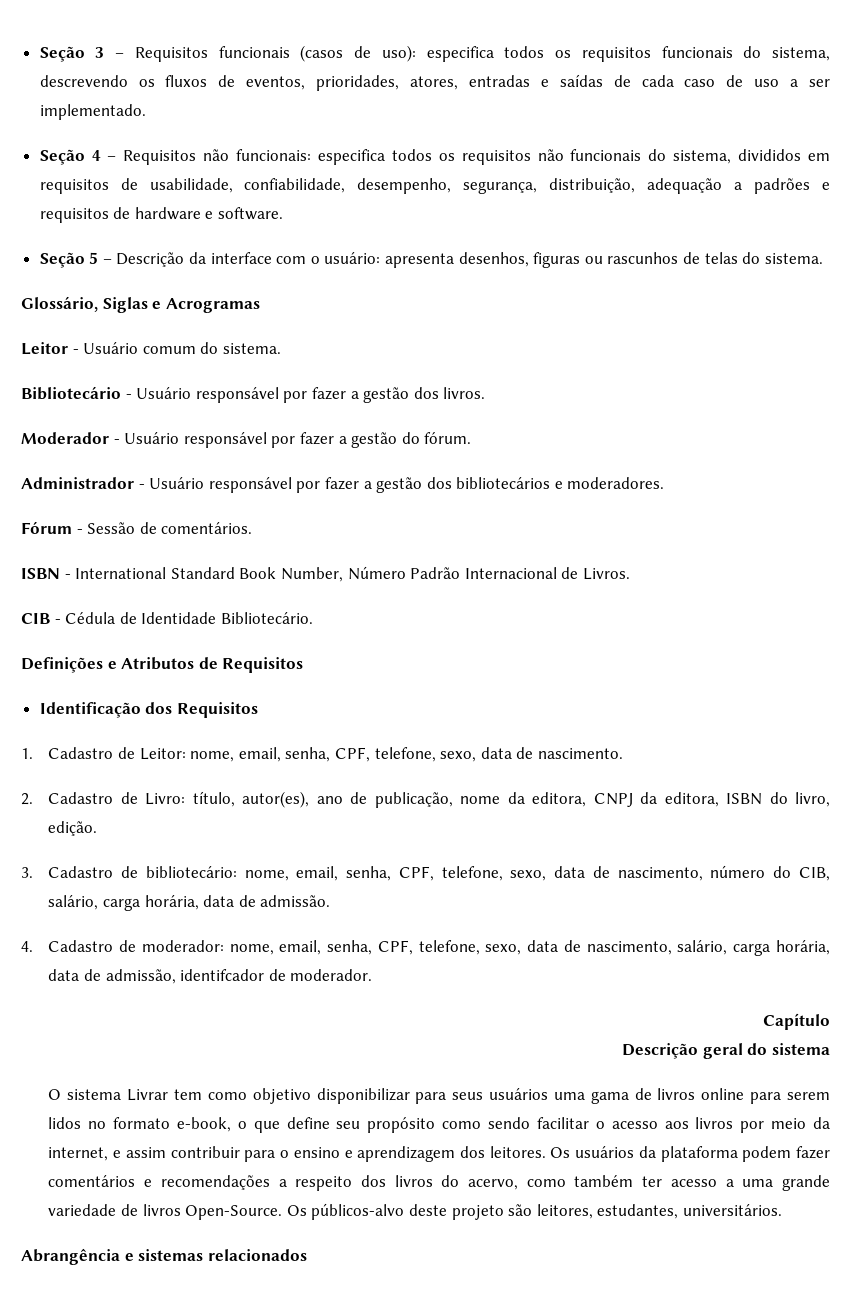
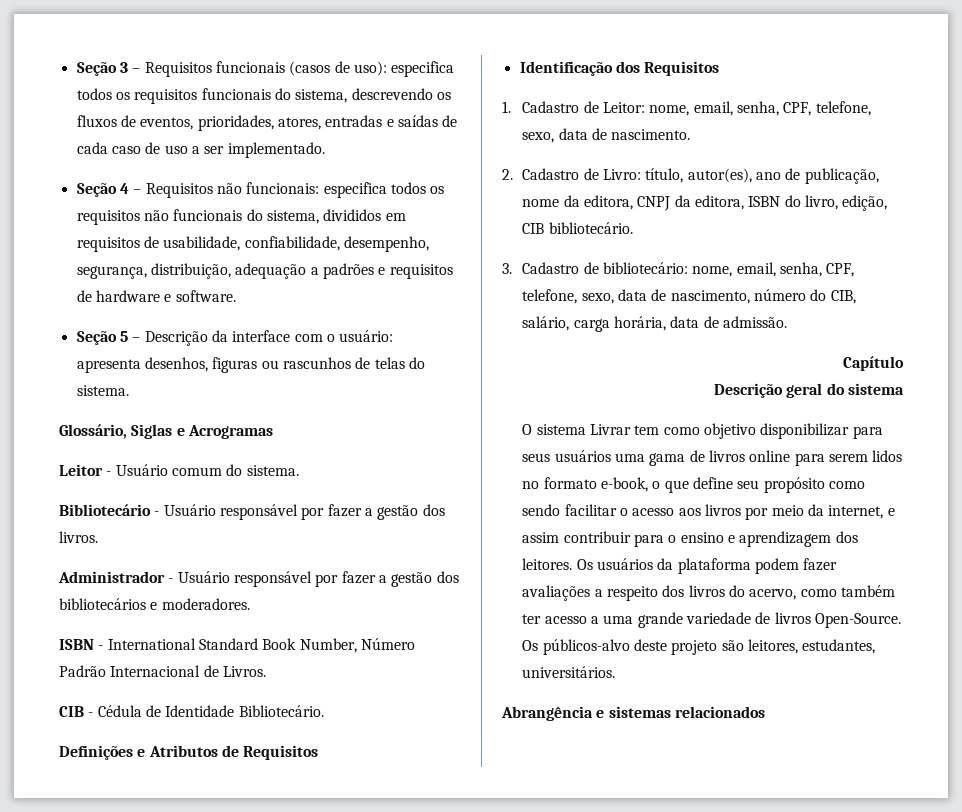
- Moderador - Usuário responsável por fazer a gestão do fórum.
- Fórum - Sessão de comentários.
- 2. Cadastro de Livro: título, autor(es), ano de publicação, nome da editora, CNPJ da editora, ISBN do livro, edição.
+ 2. Cadastro de Livro: título, autor(es), ano de publicação, nome da editora, CNPJ da editora, ISBN do livro, edição, CIB bibliotecário.
- 4. Cadastro de moderador: nome, email, senha, CPF, telefone, sexo, data de nascimento, salário, carga horária, data de admissão, identifcador de moderador.
- Os usuários da plataforma podem fazer comentários e recomendações a respeito dos livros do acervo, como também ter acesso a uma grande variedade de livros Open-Source.
+ Os usuários da plataforma podem fazer avaliações a respeito dos livros do acervo, como também ter acesso a uma grande variedade de livros Open-Source.

